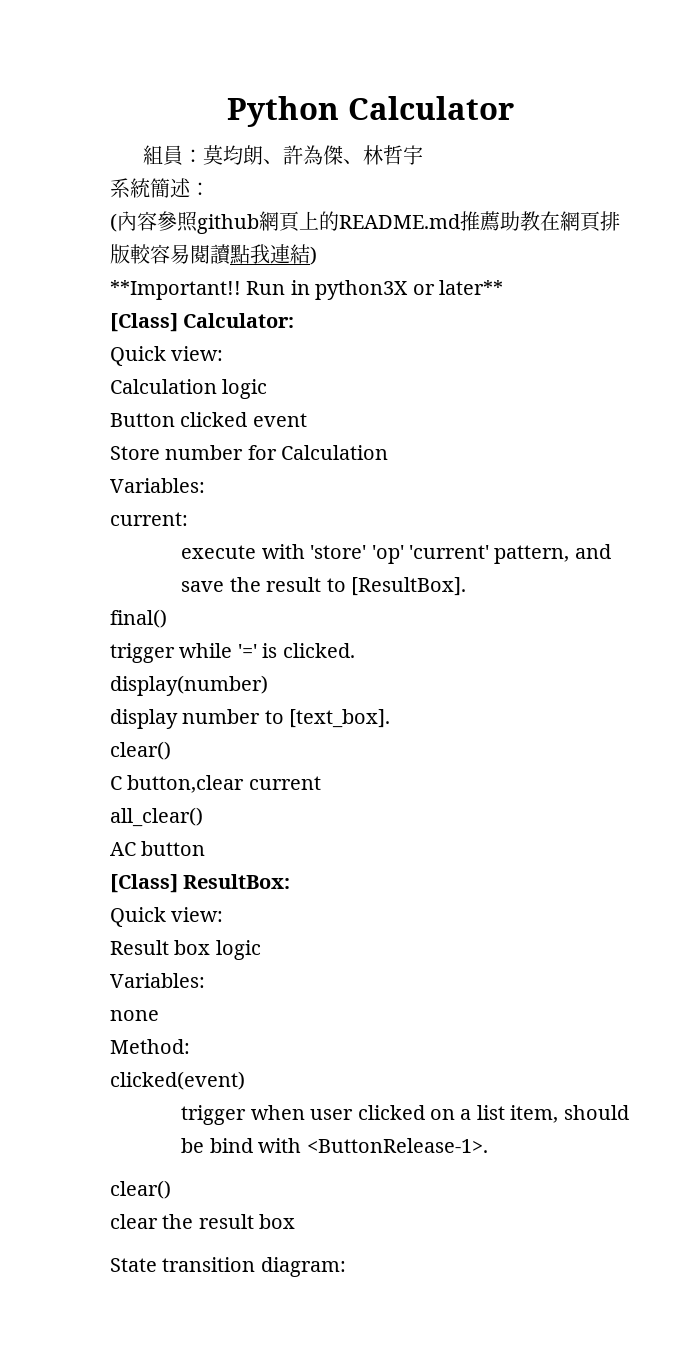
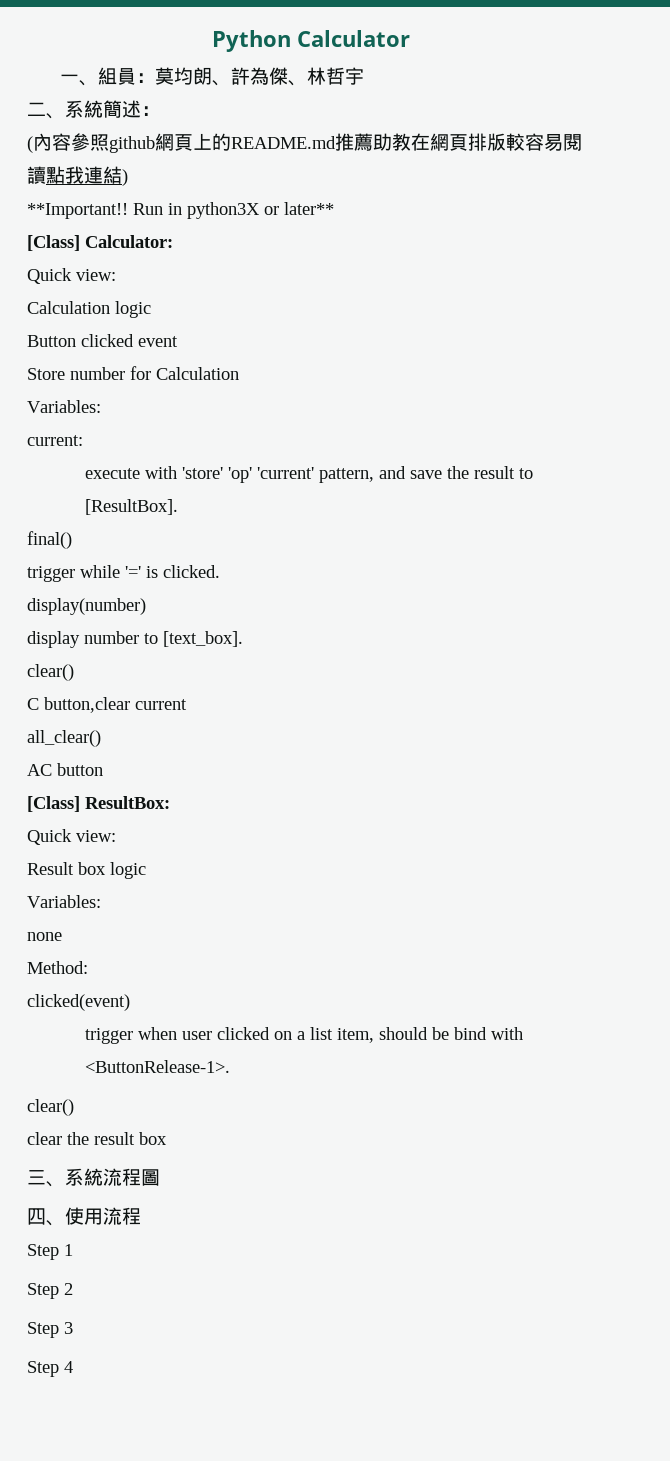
- 組員：莫均朗、許為傑、林哲宇
+ 一、組員：莫均朗、許為傑、林哲宇
- 系統簡述：
+ 二、系統簡述：
- State transition diagram:
+ 三、系統流程圖
+ 四、使用流程
+ Step 1
+ Step 2
+ Step 3
+ Step 4

